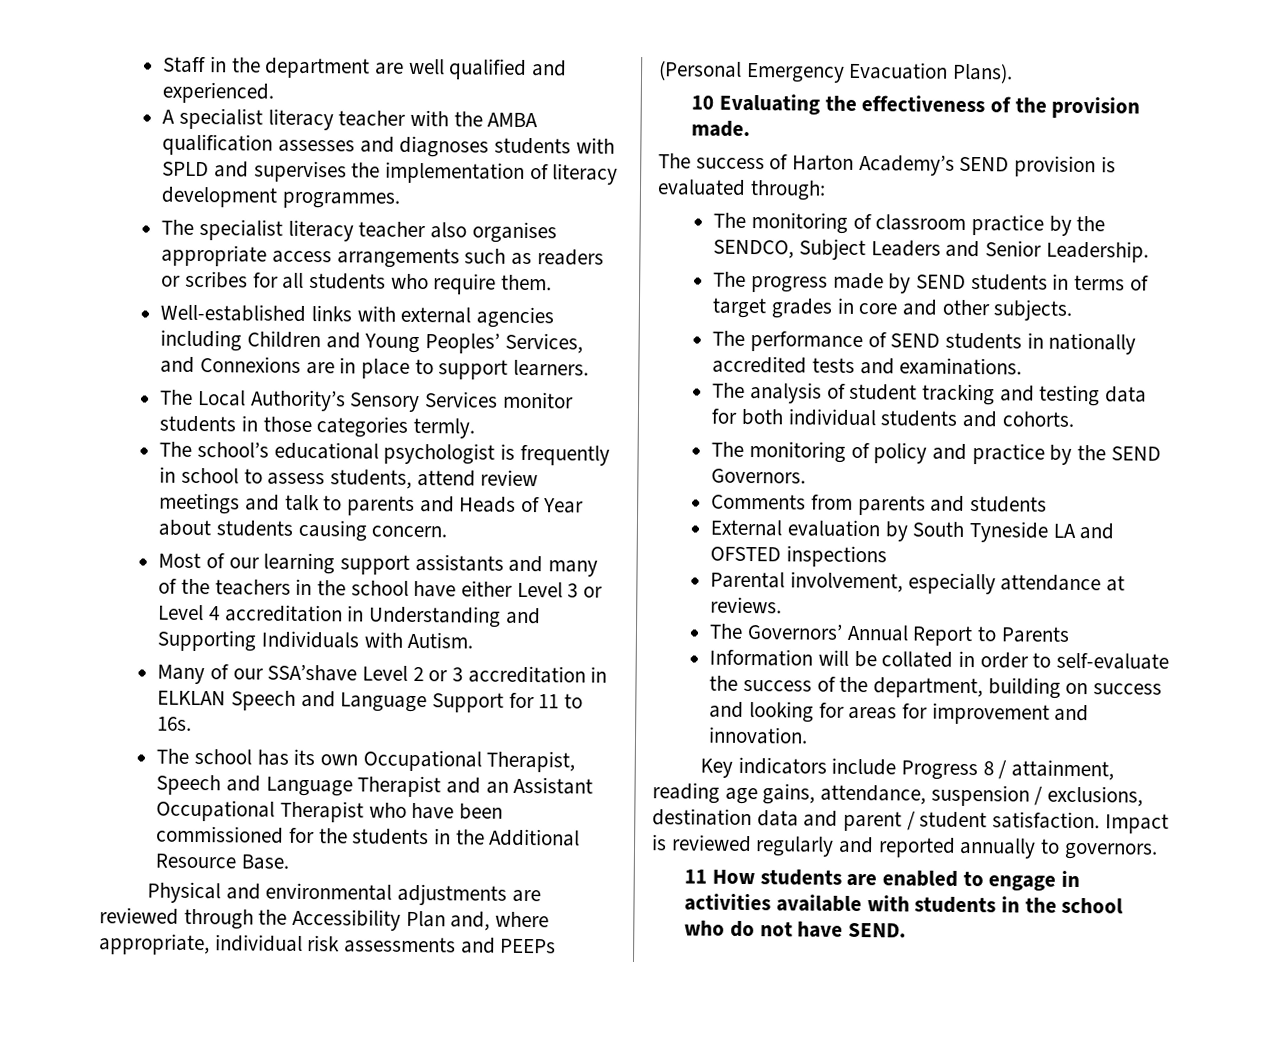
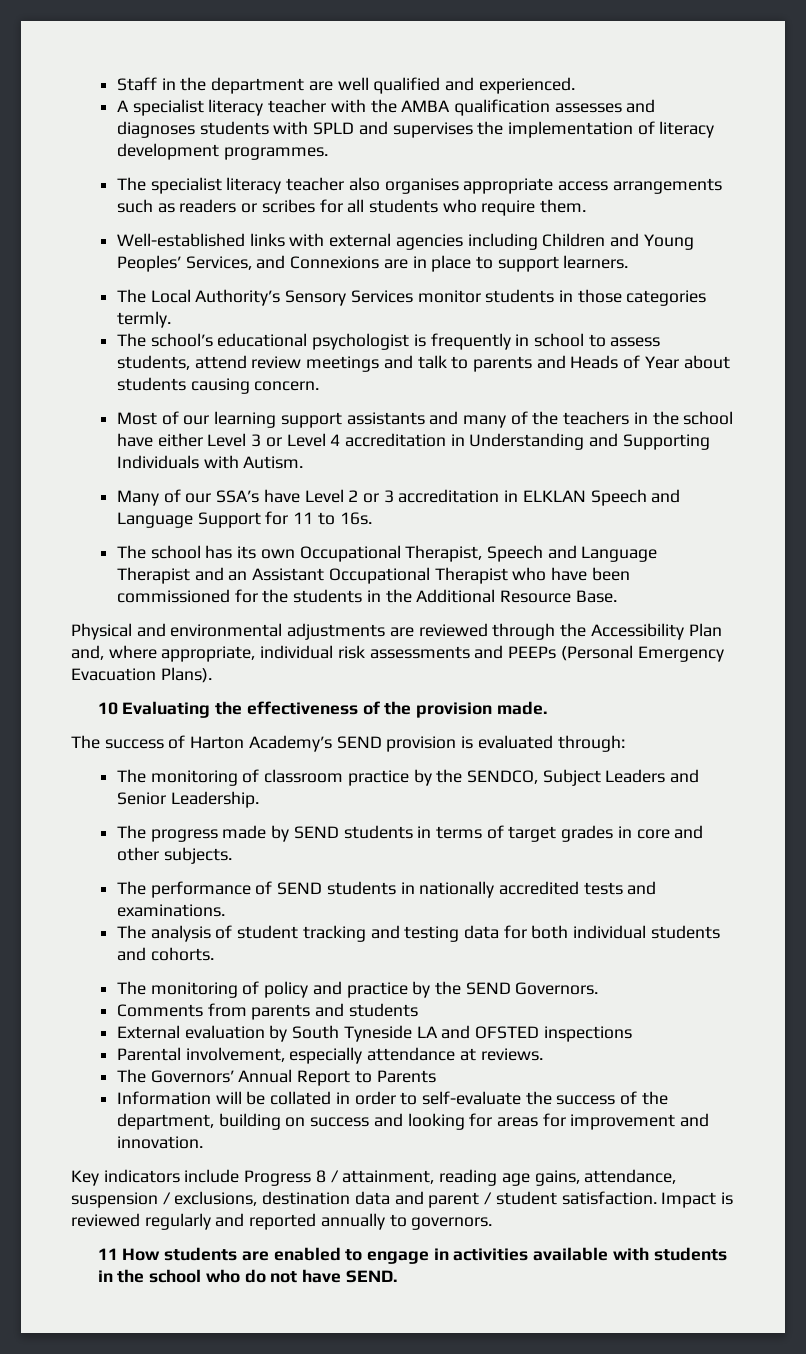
- Many of our SSA’shave Level 2 or 3 accreditation in ELKLAN Speech and Language Support for 11 to 16s.
+ Many of our SSA’s have Level 2 or 3 accreditation in ELKLAN Speech and Language Support for 11 to 16s.

